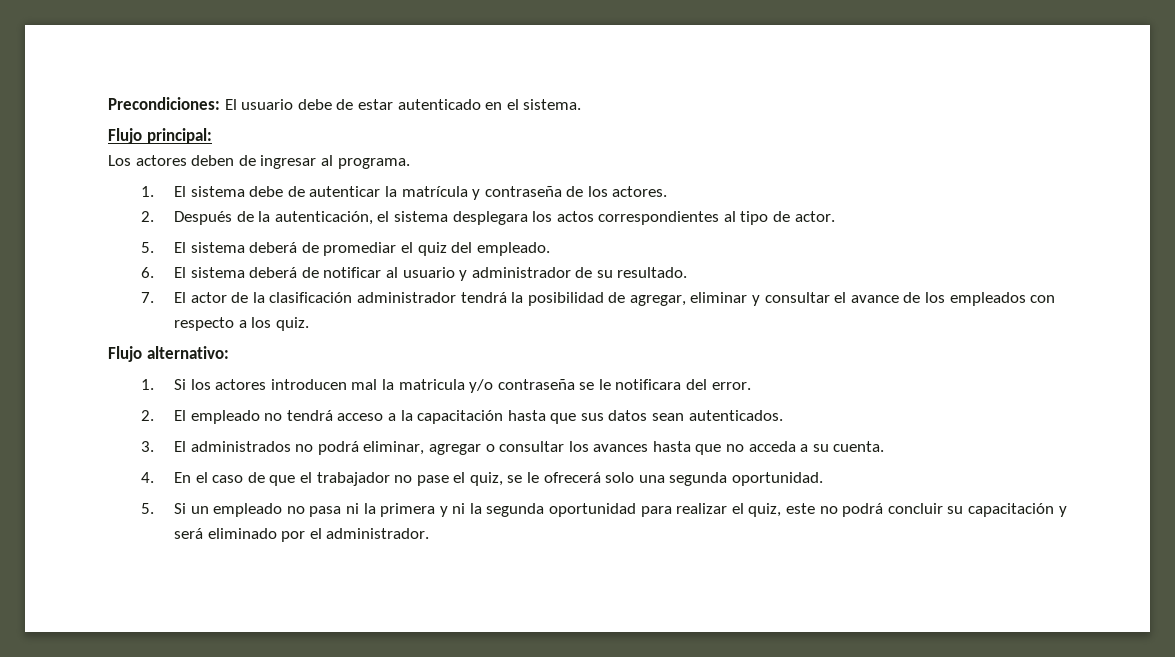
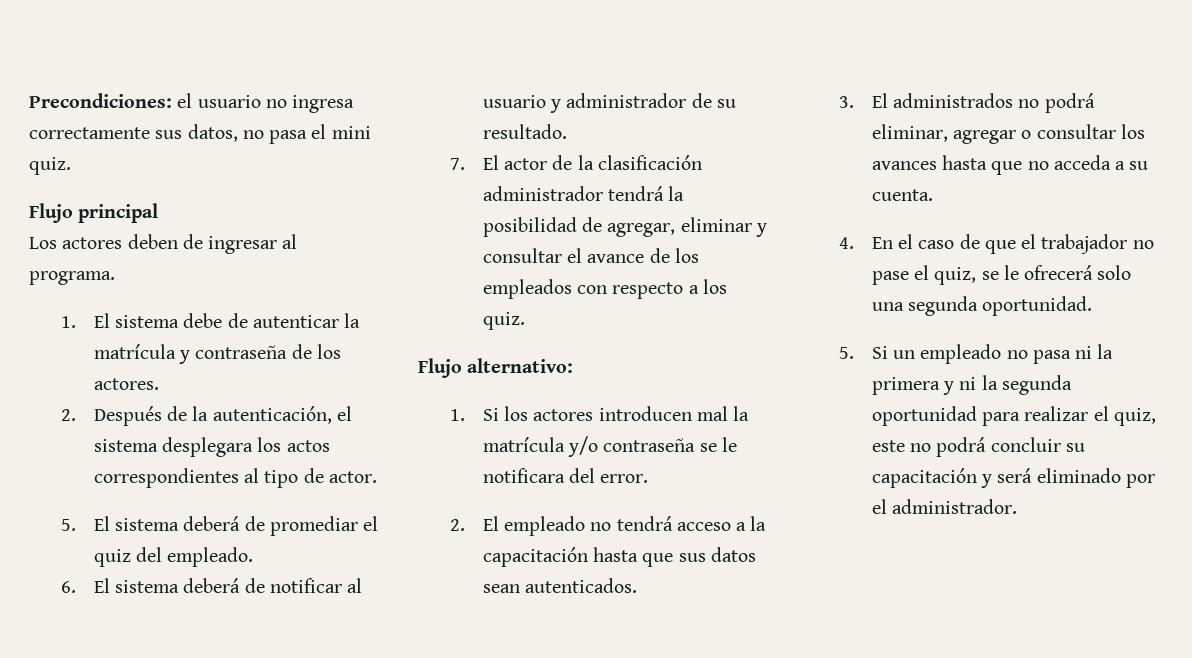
- Precondiciones: El usuario debe de estar autenticado en el sistema.
- Flujo principal:
+ Precondiciones: el usuario no ingresa correctamente sus datos, no pasa el mini quiz.
+ Flujo principal
- 1. Si los actores introducen mal la matricula y/o contraseña se le notificara del error.
+ 1. Si los actores introducen mal la matrícula y/o contraseña se le notificara del error.

